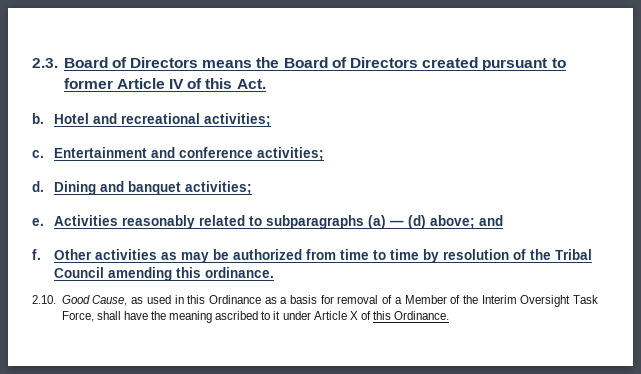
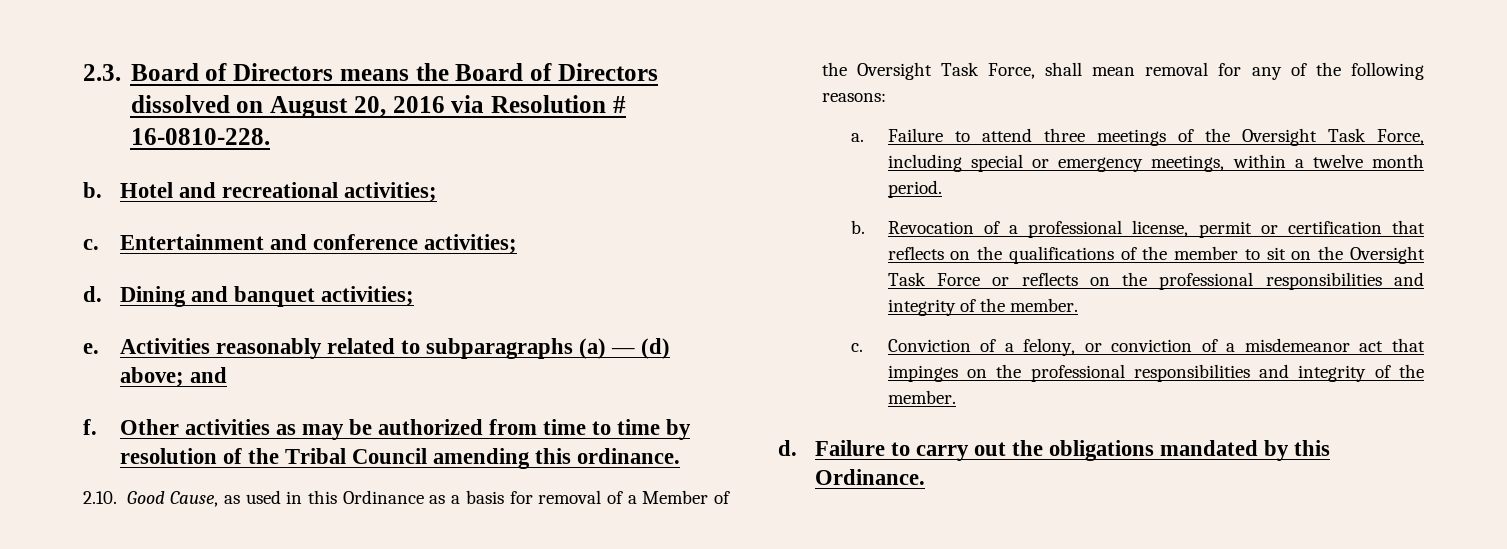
- 2.3. Board of Directors means the Board of Directors created pursuant to former Article IV of this Act.
+ 2.3. Board of Directors means the Board of Directors dissolved on August 20, 2016 via Resolution # 16-0810-228.
- 2.10. Good Cause, as used in this Ordinance as a basis for removal of a Member of the Interim Oversight Task Force, shall have the meaning ascribed to it under Article X of this Ordinance.
+ 2.10. Good Cause, as used in this Ordinance as a basis for removal of a Member of the Oversight Task Force, shall mean removal for any of the following reasons:
+ a. Failure to attend three meetings of the Oversight Task Force, including special or emergency meetings, within a twelve month period.
+ b. Revocation of a professional license, permit or certification that reflects on the qualifications of the member to sit on the Oversight Task Force or reflects on the professional responsibilities and integrity of the member.
+ c. Conviction of a felony, or conviction of a misdemeanor act that impinges on the professional responsibilities and integrity of the member.
+ d. Failure to carry out the obligations mandated by this Ordinance.

